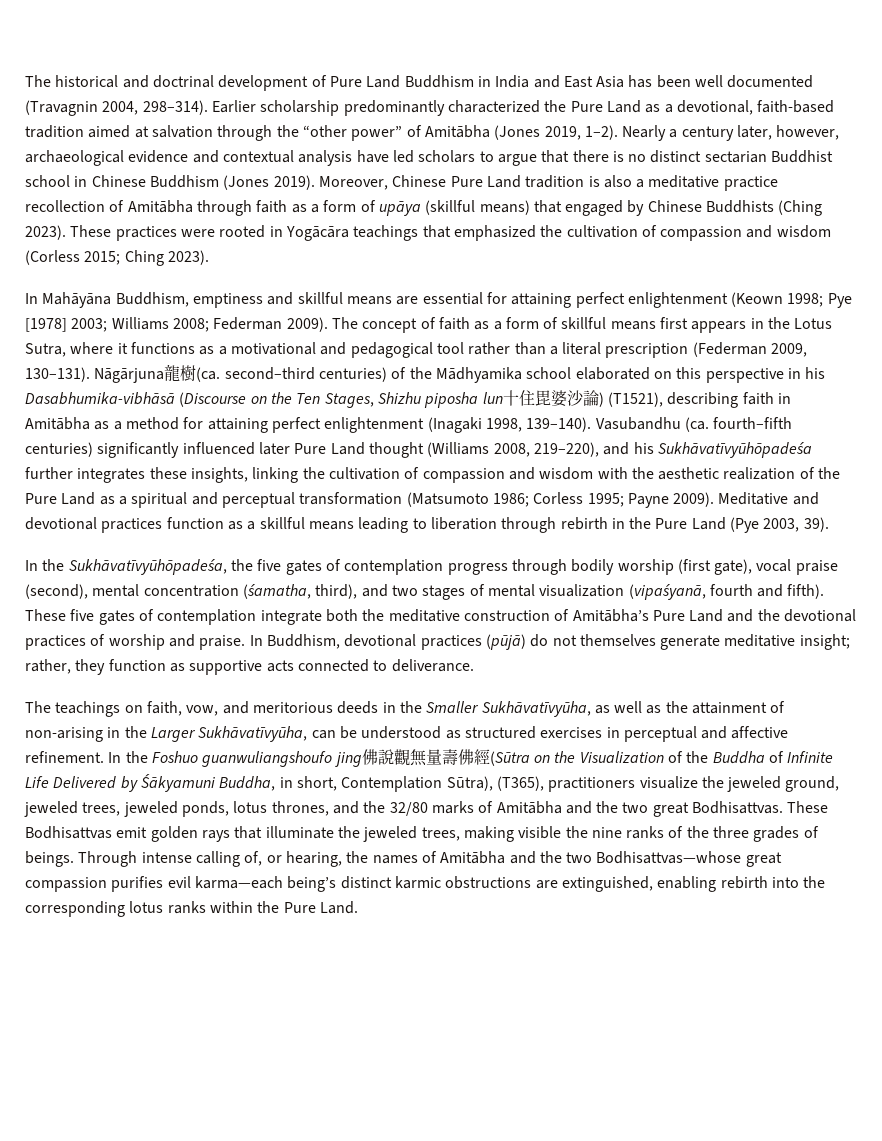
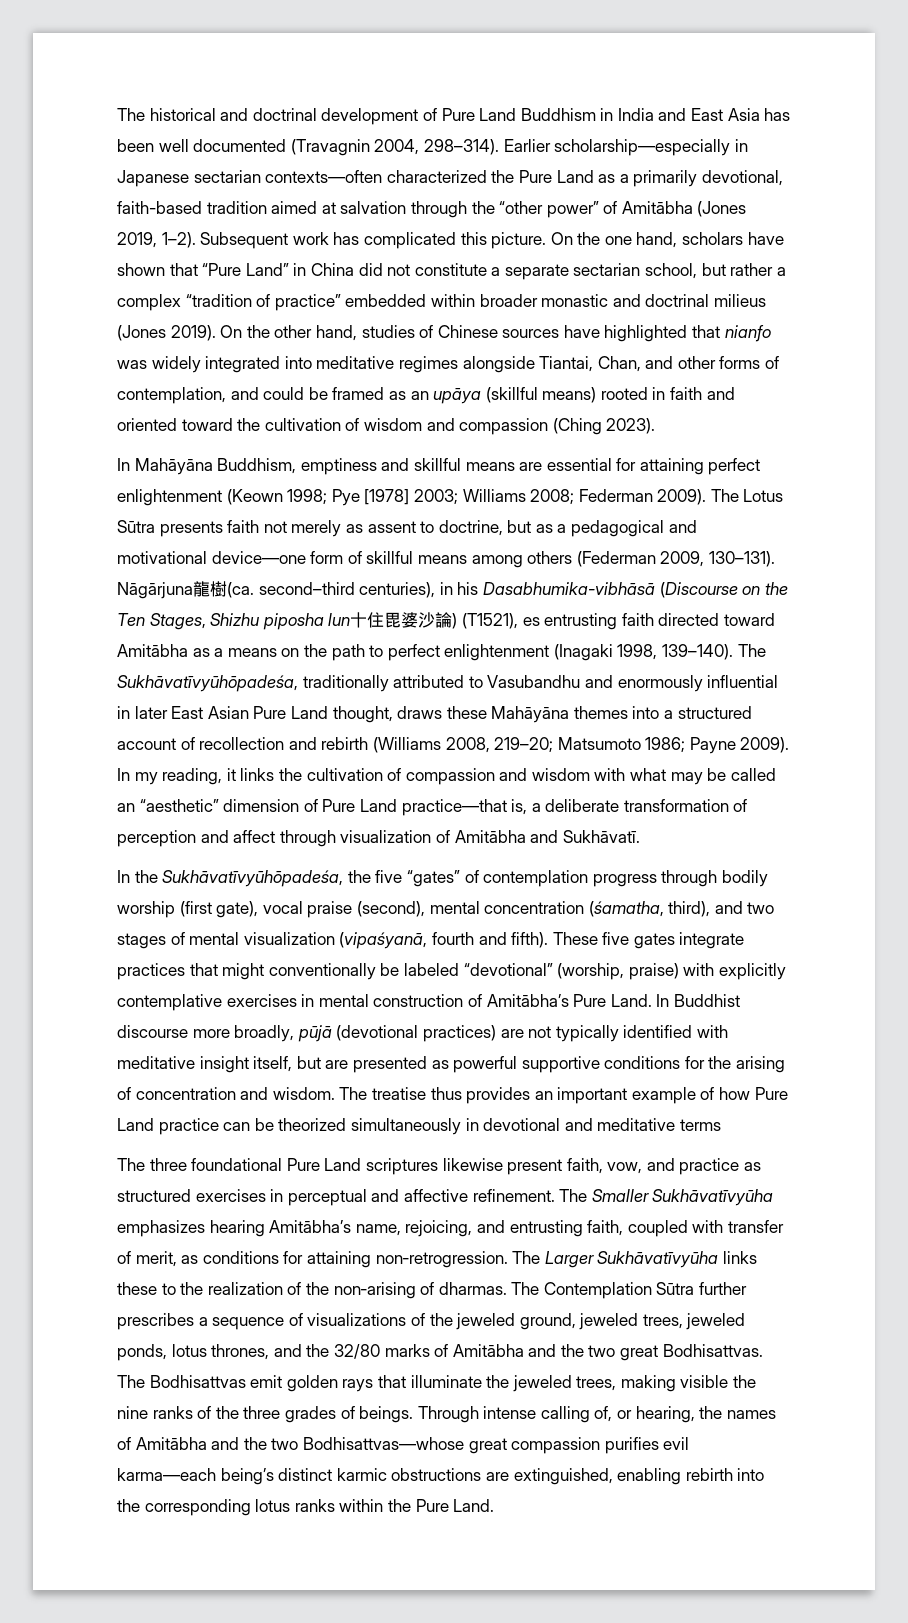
- Earlier scholarship predominantly characterized the Pure Land as a devotional, faith-based tradition aimed at salvation through the “other power” of Amitābha (Jones 2019, 1–2).
+ Earlier scholarship—especially in Japanese sectarian contexts—often characterized the Pure Land as a primarily devotional, faith-based tradition aimed at salvation through the “other power” of Amitābha (Jones 2019, 1–2).
- Nearly a century later, however, archaeological evidence and contextual analysis have led scholars to argue that there is no distinct sectarian Buddhist school in Chinese Buddhism (Jones 2019). Moreover, Chinese Pure Land tradition is also a meditative practice recollection of Amitābha through faith as a form of upāya (skillful means) that engaged by Chinese Buddhists (Ching 2023). These practices were rooted in Yogācāra teachings that emphasized the cultivation of compassion and wisdom (Corless 2015; Ching 2023).
+ Subsequent work has complicated this picture. On the one hand, scholars have shown that “Pure Land” in China did not constitute a separate sectarian school, but rather a complex “tradition of practice” embedded within broader monastic and doctrinal milieus (Jones 2019). On the other hand, studies of Chinese sources have highlighted that nianfo was widely integrated into meditative regimes alongside Tiantai, Chan, and other forms of contemplation, and could be framed as an upāya (skillful means) rooted in faith and oriented toward the cultivation of wisdom and compassion (Ching 2023).
- The concept of faith as a form of skillful means first appears in the Lotus Sutra, where it functions as a motivational and pedagogical tool rather than a literal prescription (Federman 2009, 130–131).
+ The Lotus Sūtra presents faith not merely as assent to doctrine, but as a pedagogical and motivational device—one form of skillful means among others (Federman 2009, 130–131).
- Nāgārjuna龍樹(ca. second–third centuries) of the Mādhyamika school elaborated on this perspective in his Dasabhumika-vibhāsā (Discourse on the Ten Stages, Shizhu piposha lun十住毘婆沙論) (T1521), describing faith in Amitābha as a method for attaining perfect enlightenment (Inagaki 1998, 139–140).
+ Nāgārjuna龍樹(ca. second–third centuries), in his Dasabhumika-vibhāsā (Discourse on the Ten Stages, Shizhu piposha lun十住毘婆沙論) (T1521), es entrusting faith directed toward Amitābha as a means on the path to perfect enlightenment (Inagaki 1998, 139–140).
- Vasubandhu (ca. fourth–fifth centuries) significantly influenced later Pure Land thought (Williams 2008, 219–220), and his Sukhāvatīvyūhōpadeśa further integrates these insights, linking the cultivation of compassion and wisdom with the aesthetic realization of the Pure Land as a spiritual and perceptual transformation (Matsumoto 1986; Corless 1995; Payne 2009). Meditative and devotional practices function as a skillful means leading to liberation through rebirth in the Pure Land (Pye 2003, 39).
+ The Sukhāvatīvyūhōpadeśa, traditionally attributed to Vasubandhu and enormously influential in later East Asian Pure Land thought, draws these Mahāyāna themes into a structured account of recollection and rebirth (Williams 2008, 219–20; Matsumoto 1986; Payne 2009). In my reading, it links the cultivation of compassion and wisdom with what may be called an “aesthetic” dimension of Pure Land practice—that is, a deliberate transformation of perception and affect through visualization of Amitābha and Sukhāvatī.
- In the Sukhāvatīvyūhōpadeśa, the five gates of contemplation progress through bodily worship (first gate), vocal praise (second), mental concentration (śamatha, third), and two stages of mental visualization (vipaśyanā, fourth and fifth).
+ In the Sukhāvatīvyūhōpadeśa, the five “gates” of contemplation progress through bodily worship (first gate), vocal praise (second), mental concentration (śamatha, third), and two stages of mental visualization (vipaśyanā, fourth and fifth).
- These five gates of contemplation integrate both the meditative construction of Amitābha’s Pure Land and the devotional practices of worship and praise. In Buddhism, devotional practices (pūjā) do not themselves generate meditative insight; rather, they function as supportive acts connected to deliverance.
- The teachings on faith, vow, and meritorious deeds in the Smaller Sukhāvatīvyūha, as well as the attainment of non-arising in the Larger Sukhāvatīvyūha, can be understood as structured exercises in perceptual and affective refinement.
+ These five gates integrate practices that might conventionally be labeled “devotional” (worship, praise) with explicitly contemplative exercises in mental construction of Amitābha’s Pure Land. In Buddhist discourse more broadly, pūjā (devotional practices) are not typically identified with meditative insight itself, but are presented as powerful supportive conditions for the arising of concentration and wisdom. The treatise thus provides an important example of how Pure Land practice can be theorized simultaneously in devotional and meditative terms
+ The three foundational Pure Land scriptures likewise present faith, vow, and practice as structured exercises in perceptual and affective refinement.
- In the Foshuo guanwuliangshoufo jing佛說觀無量壽佛經(Sūtra on the Visualization of the Buddha of Infinite Life Delivered by Śākyamuni Buddha, in short, Contemplation Sūtra), (T365), practitioners visualize the jeweled ground, jeweled trees, jeweled ponds, lotus thrones, and the 32/80 marks of Amitābha and the two great Bodhisattvas.
+ The Smaller Sukhāvatīvyūha emphasizes hearing Amitābha’s name, rejoicing, and entrusting faith, coupled with transfer of merit, as conditions for attaining non‑retrogression. The Larger Sukhāvatīvyūha links these to the realization of the non‑arising of dharmas. The Contemplation Sūtra further prescribes a sequence of visualizations of the jeweled ground, jeweled trees, jeweled ponds, lotus thrones, and the 32/80 marks of Amitābha and the two great Bodhisattvas.
- These Bodhisattvas emit golden rays that illuminate the jeweled trees, making visible the nine ranks of the three grades of beings.
+ The Bodhisattvas emit golden rays that illuminate the jeweled trees, making visible the nine ranks of the three grades of beings.

